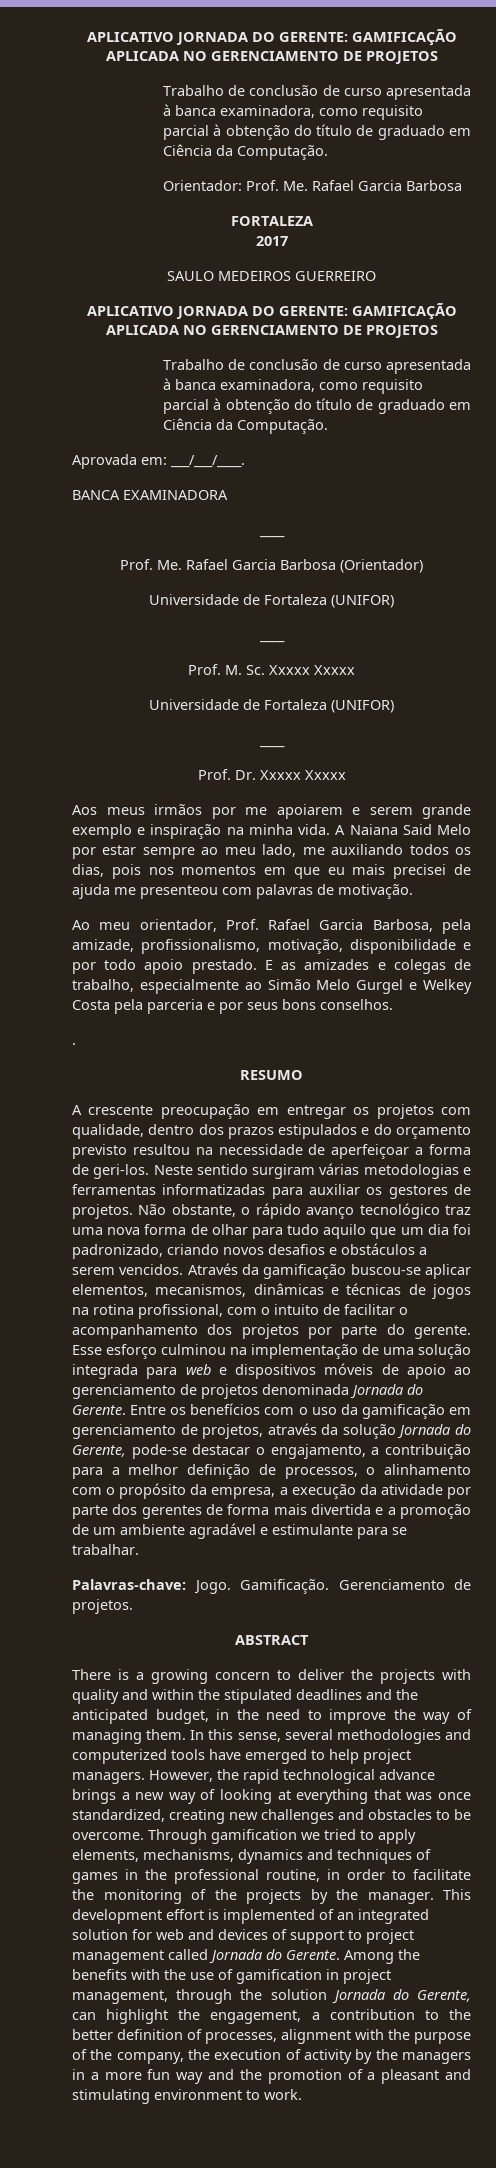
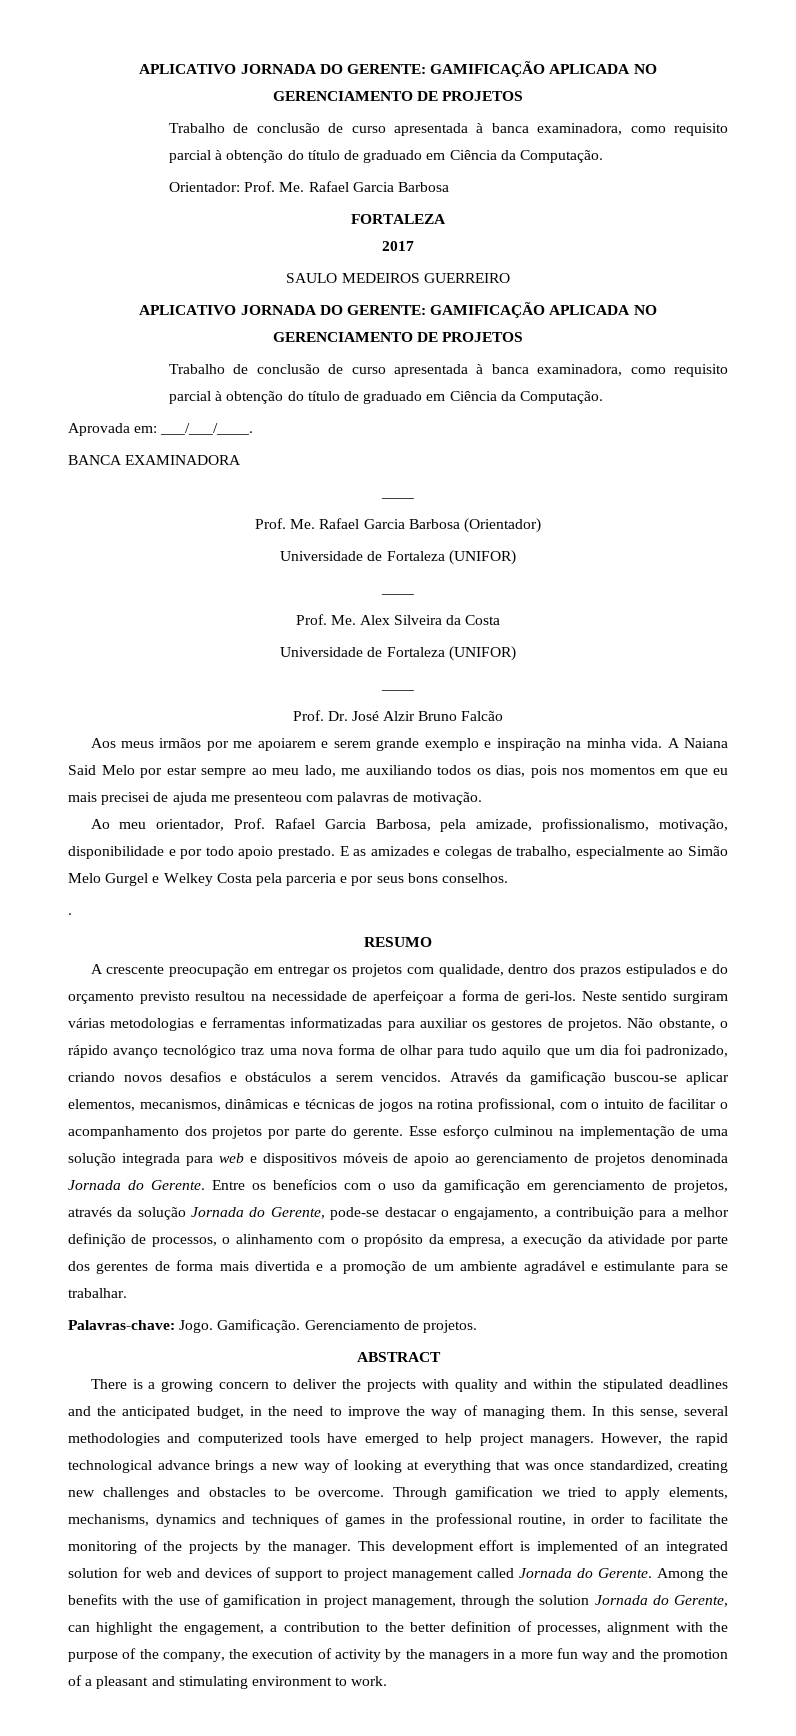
- Prof. M. Sc. Xxxxx Xxxxx
+ Prof. Me. Alex Silveira da Costa
- Prof. Dr. Xxxxx Xxxxx
+ Prof. Dr. José Alzir Bruno Falcão

